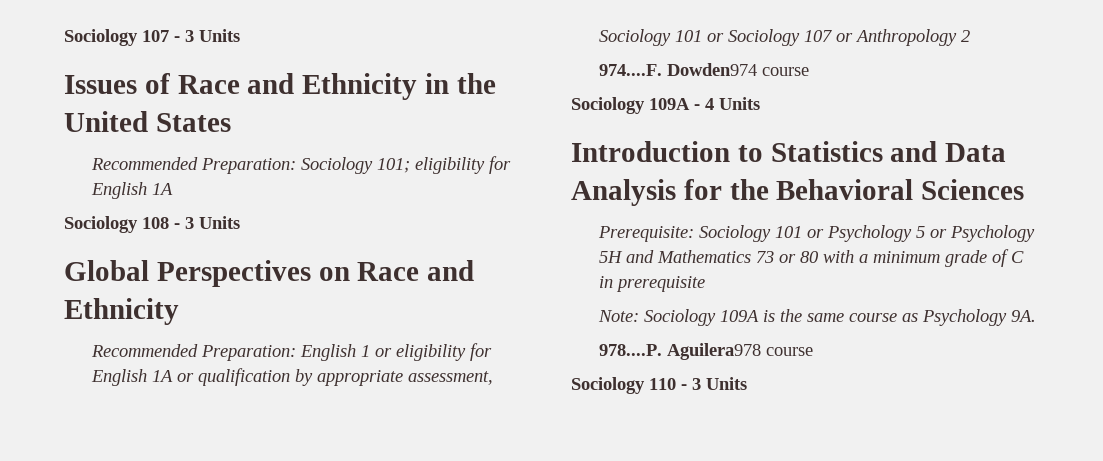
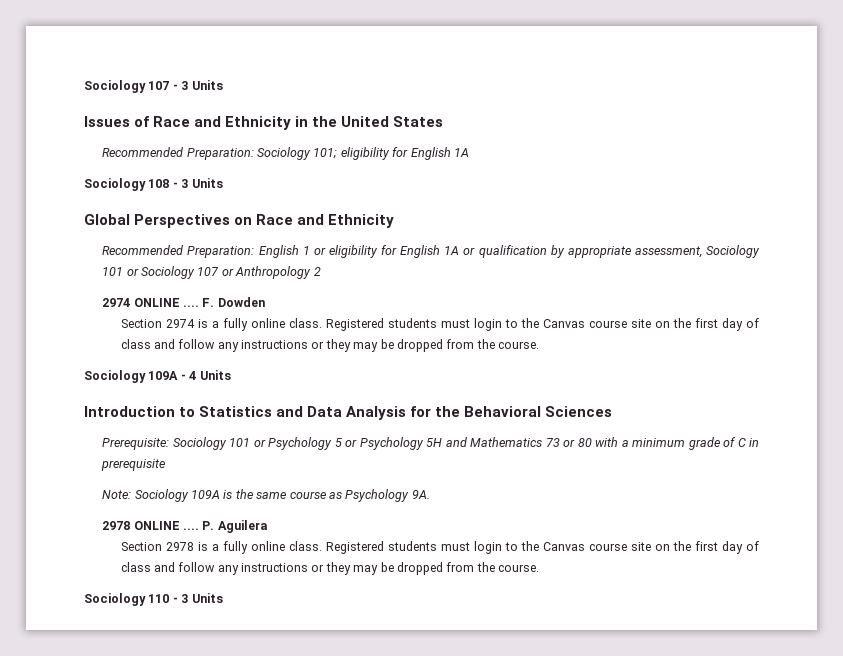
- 974....F. Dowden974 course
+ 2974 ONLINE .... F. Dowden
+ Section 2974 is a fully online class. Registered students must login to the Canvas course site on the first day of class and follow any instructions or they may be dropped from the course.
- 978....P. Aguilera978 course
+ 2978 ONLINE .... P. Aguilera
+ Section 2978 is a fully online class. Registered students must login to the Canvas course site on the first day of class and follow any instructions or they may be dropped from the course.

